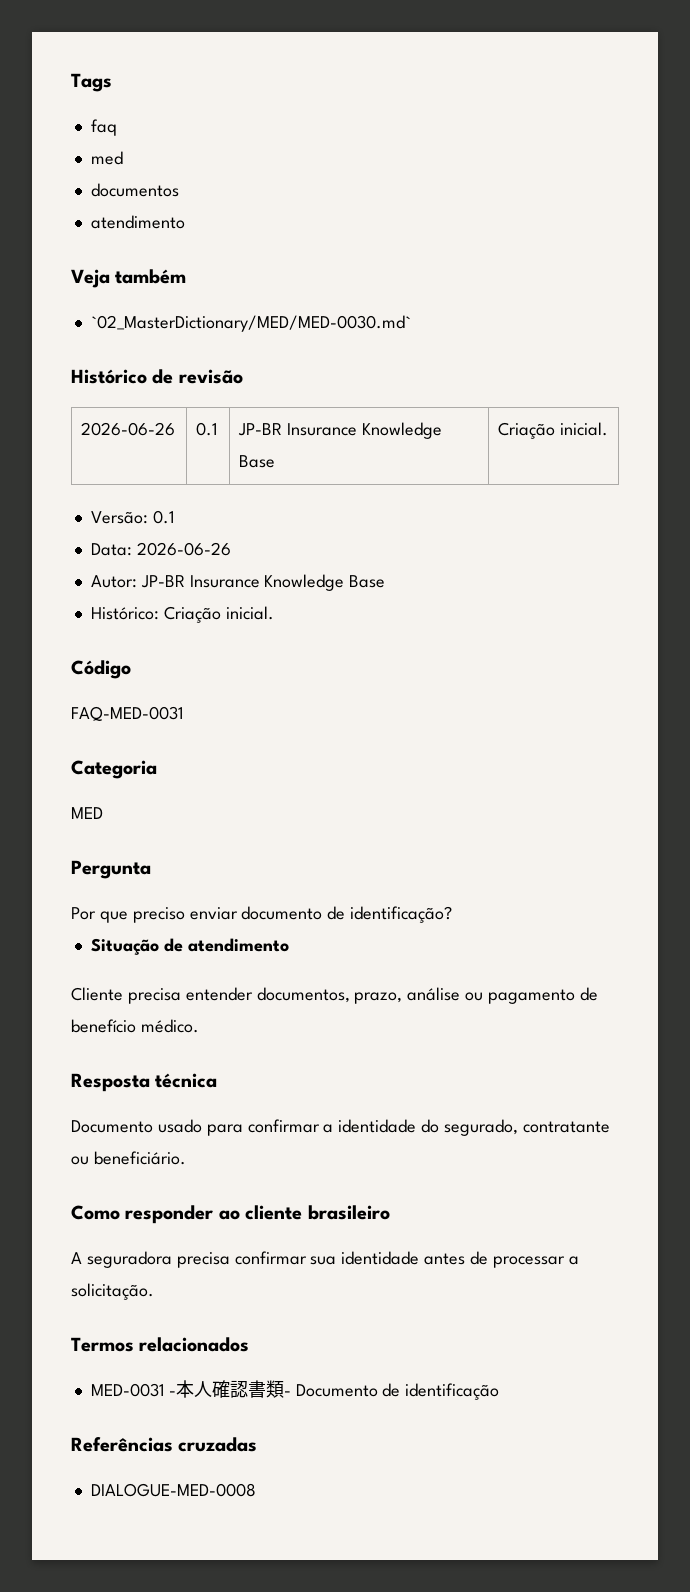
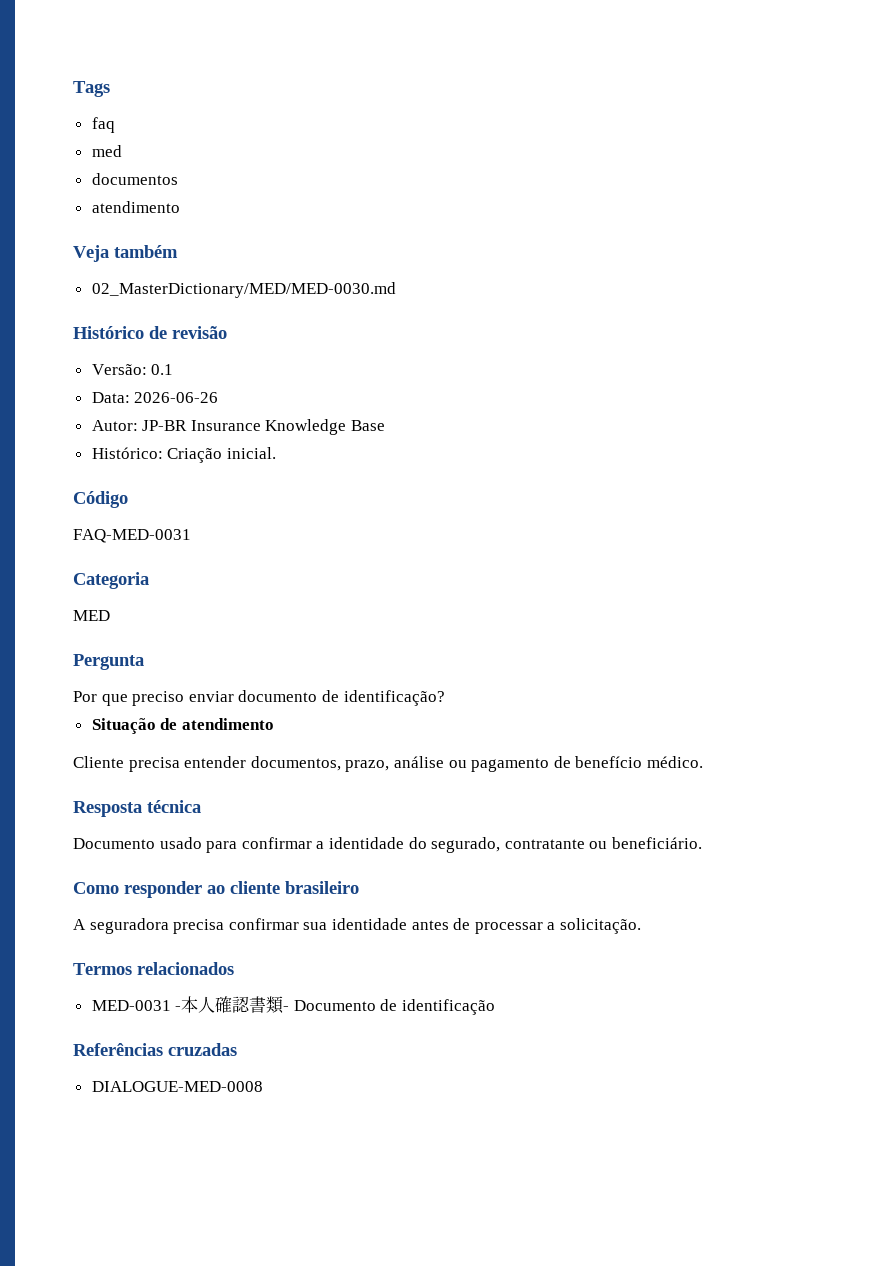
- `02_MasterDictionary/MED/MED-0030.md`
+ 02_MasterDictionary/MED/MED-0030.md
- 2026-06-26 | 0.1 | JP-BR Insurance Knowledge Base | Criação inicial.

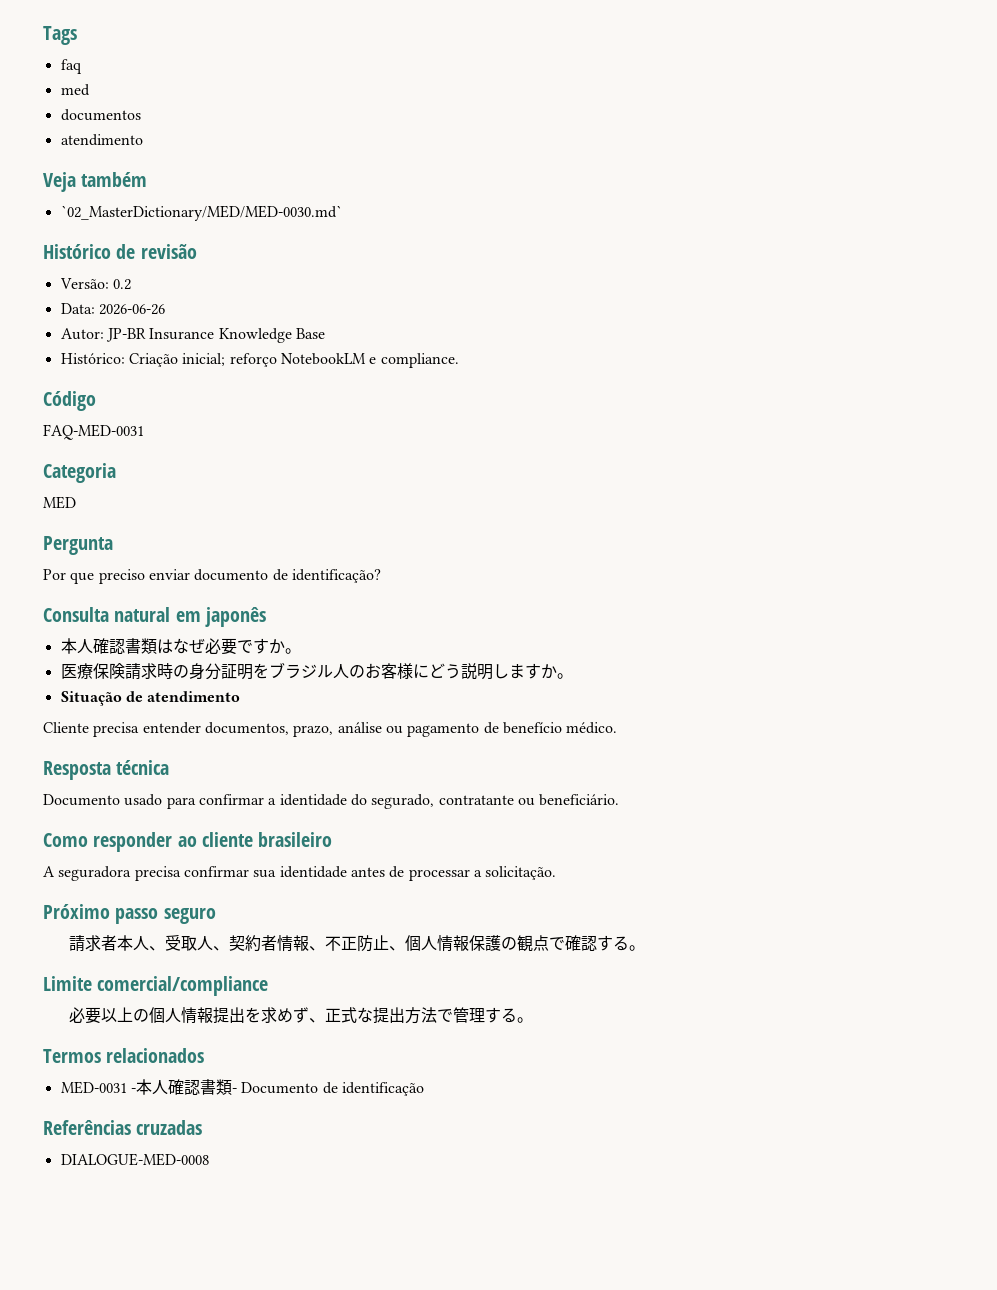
- 02_MasterDictionary/MED/MED-0030.md
+ `02_MasterDictionary/MED/MED-0030.md`
- Versão: 0.1
+ Versão: 0.2
- Histórico: Criação inicial.
+ Histórico: Criação inicial; reforço NotebookLM e compliance.
+ Consulta natural em japonês
+ 本人確認書類はなぜ必要ですか。
+ 医療保険請求時の身分証明をブラジル人のお客様にどう説明しますか。
+ Próximo passo seguro
+ 請求者本人、受取人、契約者情報、不正防止、個人情報保護の観点で確認する。
+ Limite comercial/compliance
+ 必要以上の個人情報提出を求めず、正式な提出方法で管理する。

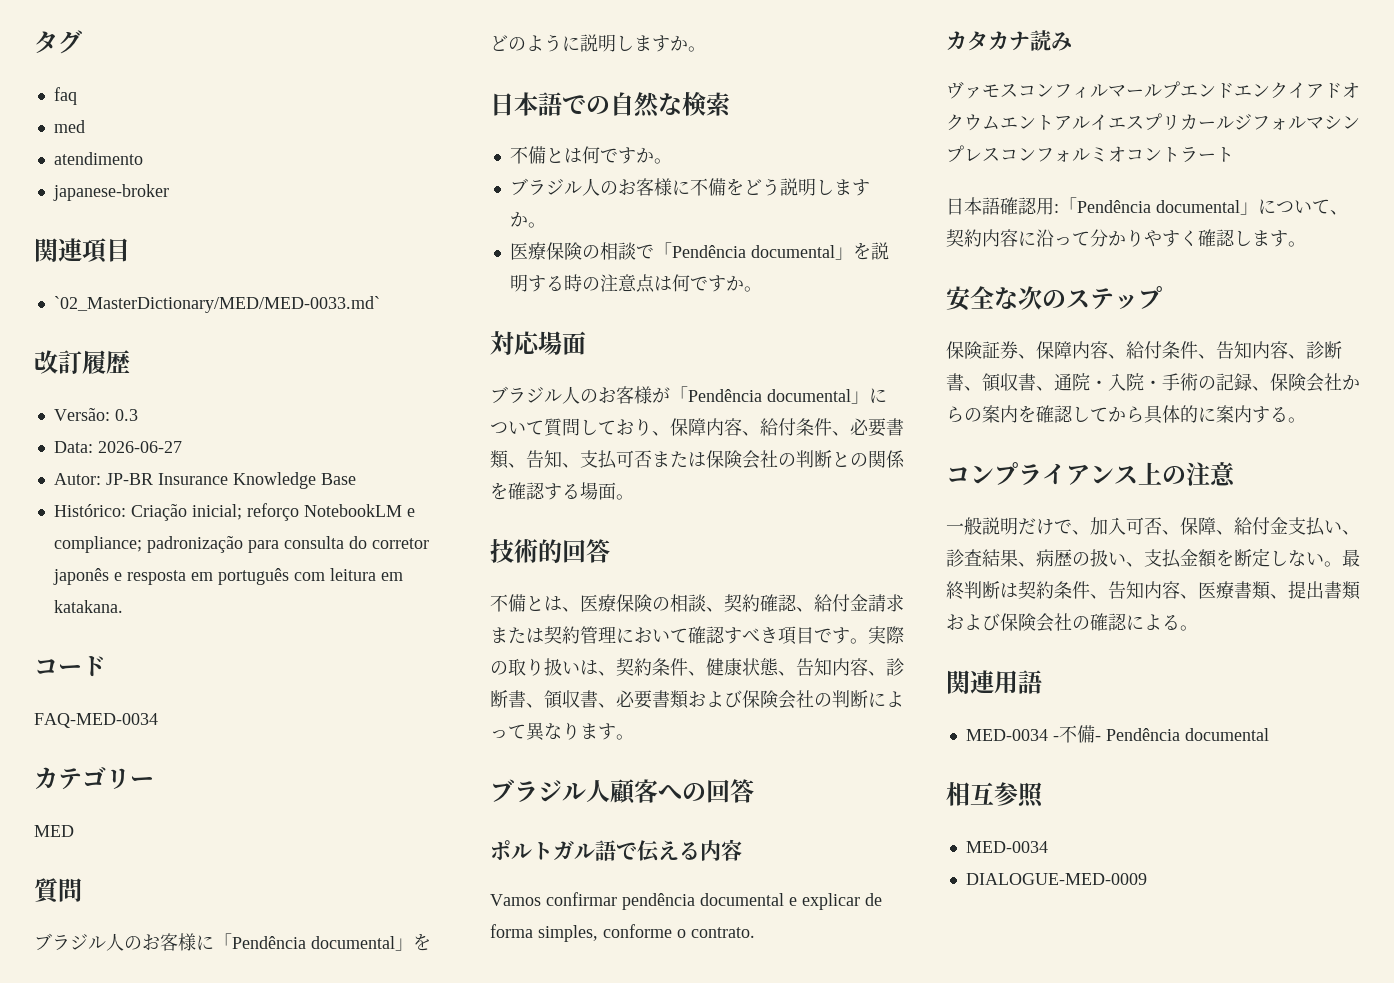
- Tags
+ タグ
- documentos
  atendimento
- Veja também
- `02_MasterDictionary/MED/MED-0030.md`
- Histórico de revisão
+ japanese-broker
+ 関連項目
+ `02_MasterDictionary/MED/MED-0033.md`
+ 改訂履歴
- Versão: 0.2
+ Versão: 0.3
- Data: 2026-06-26
+ Data: 2026-06-27
- Histórico: Criação inicial; reforço NotebookLM e compliance.
- Código
- FAQ-MED-0031
- Categoria
+ Histórico: Criação inicial; reforço NotebookLM e compliance; padronização para consulta do corretor japonês e resposta em português com leitura em katakana.
+ コード
+ FAQ-MED-0034
+ カテゴリー
  MED
- Pergunta
- Por que preciso enviar documento de identificação?
- Consulta natural em japonês
- 本人確認書類はなぜ必要ですか。
- 医療保険請求時の身分証明をブラジル人のお客様にどう説明しますか。
+ 質問
+ ブラジル人のお客様に「Pendência documental」をどのように説明しますか。
+ 日本語での自然な検索
+ 不備とは何ですか。
+ ブラジル人のお客様に不備をどう説明しますか。
- Situação de atendimento
- Cliente precisa entender documentos, prazo, análise ou pagamento de benefício médico.
- Resposta técnica
- Documento usado para confirmar a identidade do segurado, contratante ou beneficiário.
- Como responder ao cliente brasileiro
- A seguradora precisa confirmar sua identidade antes de processar a solicitação.
- Próximo passo seguro
- 請求者本人、受取人、契約者情報、不正防止、個人情報保護の観点で確認する。
- Limite comercial/compliance
- 必要以上の個人情報提出を求めず、正式な提出方法で管理する。
- Termos relacionados
- MED-0031 -本人確認書類- Documento de identificação
- Referências cruzadas
- DIALOGUE-MED-0008
+ 医療保険の相談で「Pendência documental」を説明する時の注意点は何ですか。
+ 対応場面
+ ブラジル人のお客様が「Pendência documental」について質問しており、保障内容、給付条件、必要書類、告知、支払可否または保険会社の判断との関係を確認する場面。
+ 技術的回答
+ 不備とは、医療保険の相談、契約確認、給付金請求または契約管理において確認すべき項目です。実際の取り扱いは、契約条件、健康状態、告知内容、診断書、領収書、必要書類および保険会社の判断によって異なります。
+ ブラジル人顧客への回答
+ ポルトガル語で伝える内容
+ Vamos confirmar pendência documental e explicar de forma simples, conforme o contrato.
+ カタカナ読み
+ ヴァモスコンフィルマールプエンドエンクイアドオクウムエントアルイエスプリカールジフォルマシンプレスコンフォルミオコントラート
+ 日本語確認用:「Pendência documental」について、契約内容に沿って分かりやすく確認します。
+ 安全な次のステップ
+ 保険証券、保障内容、給付条件、告知内容、診断書、領収書、通院・入院・手術の記録、保険会社からの案内を確認してから具体的に案内する。
+ コンプライアンス上の注意
+ 一般説明だけで、加入可否、保障、給付金支払い、診査結果、病歴の扱い、支払金額を断定しない。最終判断は契約条件、告知内容、医療書類、提出書類および保険会社の確認による。
+ 関連用語
+ MED-0034 -不備- Pendência documental
+ 相互参照
+ MED-0034
+ DIALOGUE-MED-0009

